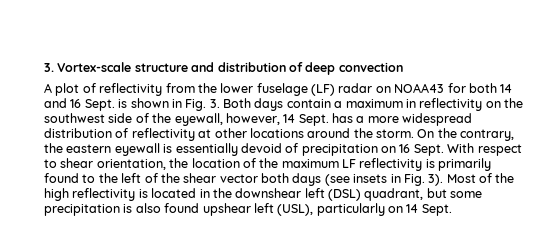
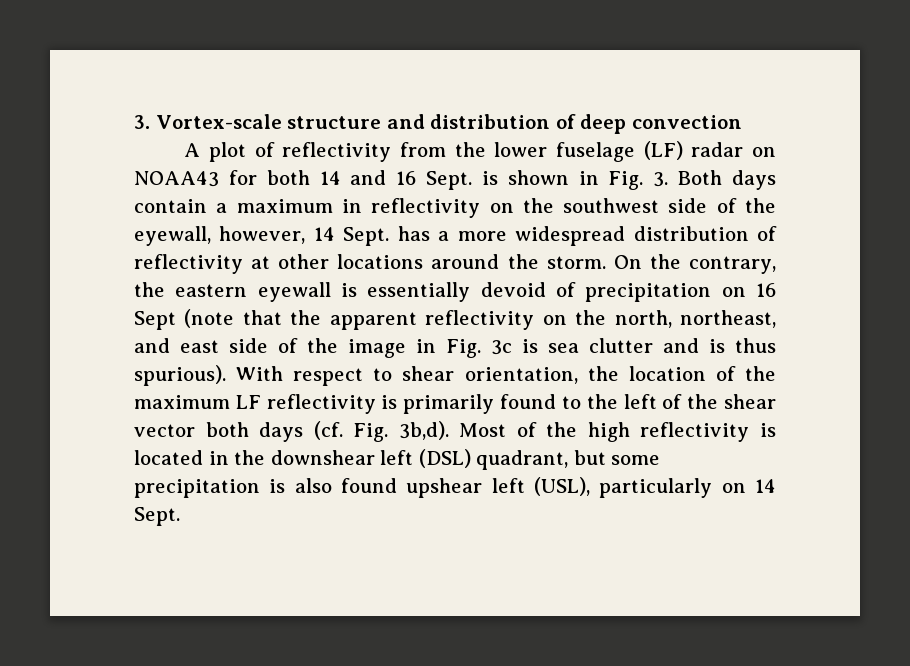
- On the contrary, the eastern eyewall is essentially devoid of precipitation on 16 Sept.
+ On the contrary, the eastern eyewall is essentially devoid of precipitation on 16 Sept (note that the apparent reflectivity on the north, northeast, and east side of the image in Fig. 3c is sea clutter and is thus spurious).
- With respect to shear orientation, the location of the maximum LF reflectivity is primarily found to the left of the shear vector both days (see insets in Fig. 3).
+ With respect to shear orientation, the location of the maximum LF reflectivity is primarily found to the left of the shear vector both days (cf. Fig. 3b,d).

